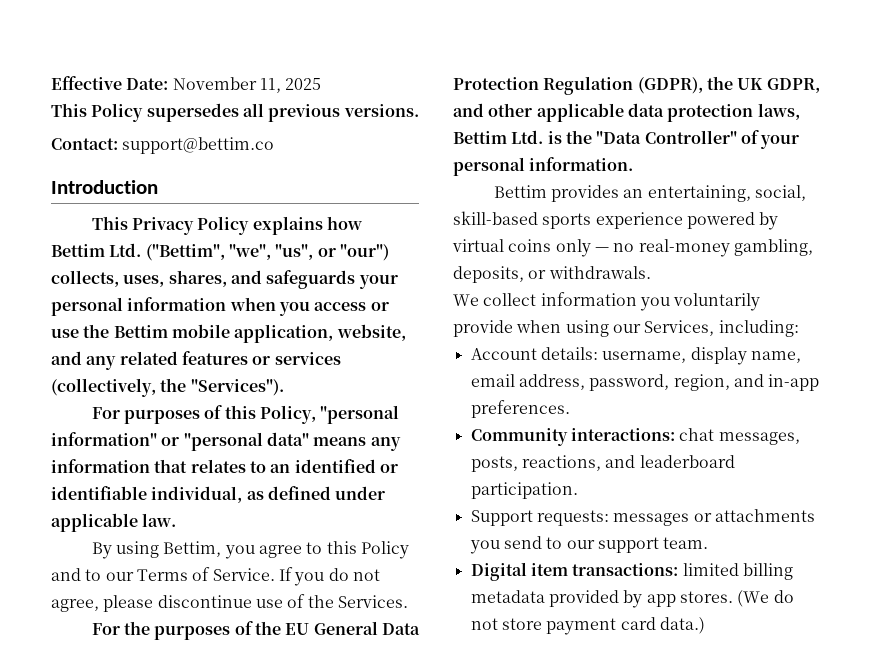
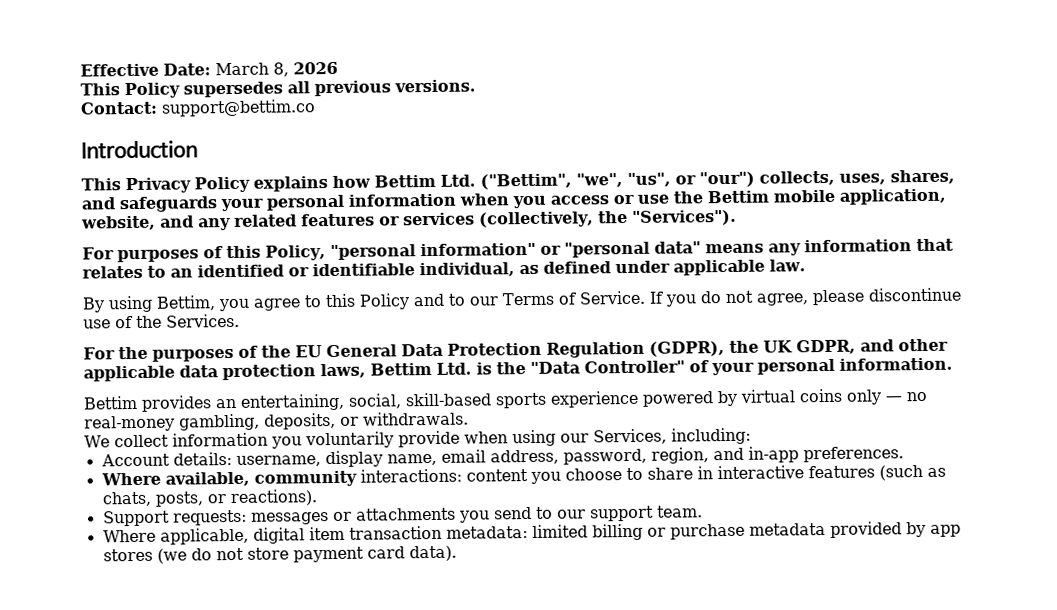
- Effective Date: November 11, 2025
+ Effective Date: March 8, 2026
- Community interactions: chat messages, posts, reactions, and leaderboard participation.
+ Where available, community interactions: content you choose to share in interactive features (such as chats, posts, or reactions).
- Digital item transactions: limited billing metadata provided by app stores. (We do not store payment card data.)
+ Where applicable, digital item transaction metadata: limited billing or purchase metadata provided by app stores (we do not store payment card data).

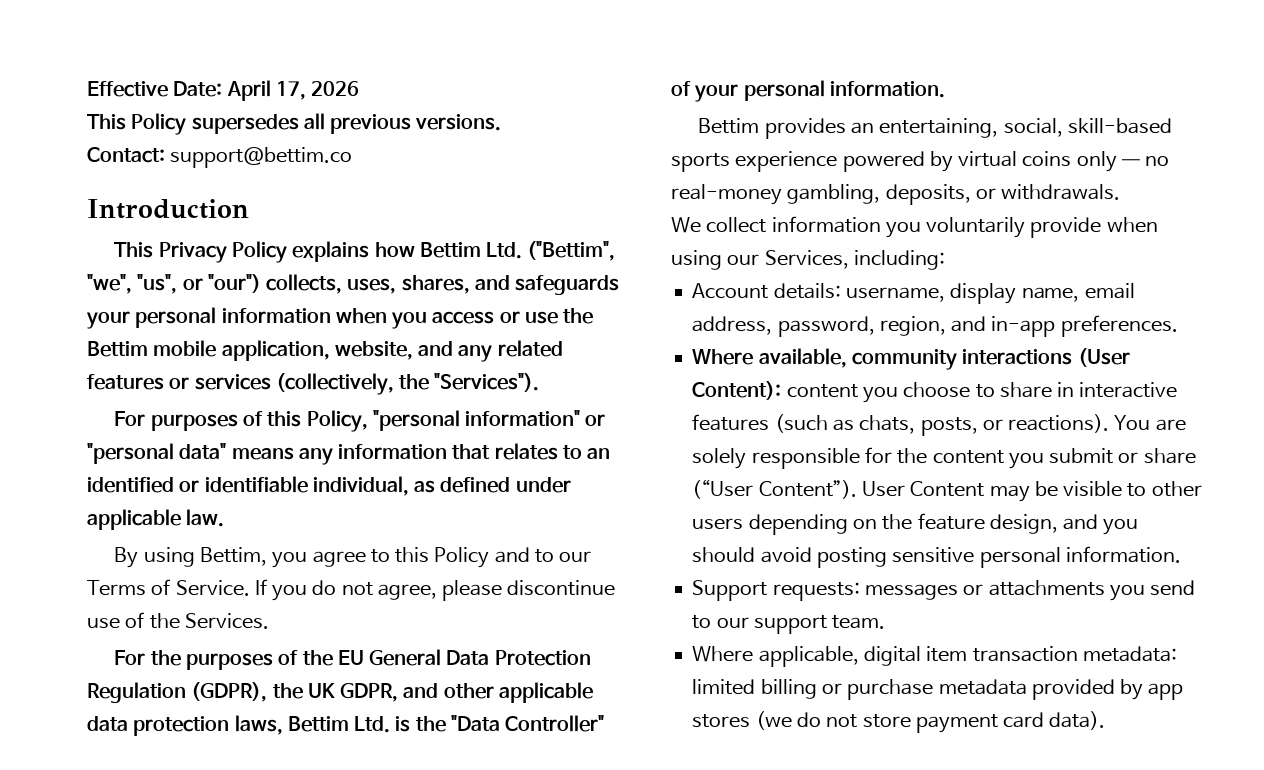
- Effective Date: March 8, 2026
+ Effective Date: April 17, 2026
- Where available, community interactions: content you choose to share in interactive features (such as chats, posts, or reactions).
+ Where available, community interactions (User Content): content you choose to share in interactive features (such as chats, posts, or reactions). You are solely responsible for the content you submit or share (“User Content”). User Content may be visible to other users depending on the feature design, and you should avoid posting sensitive personal information.

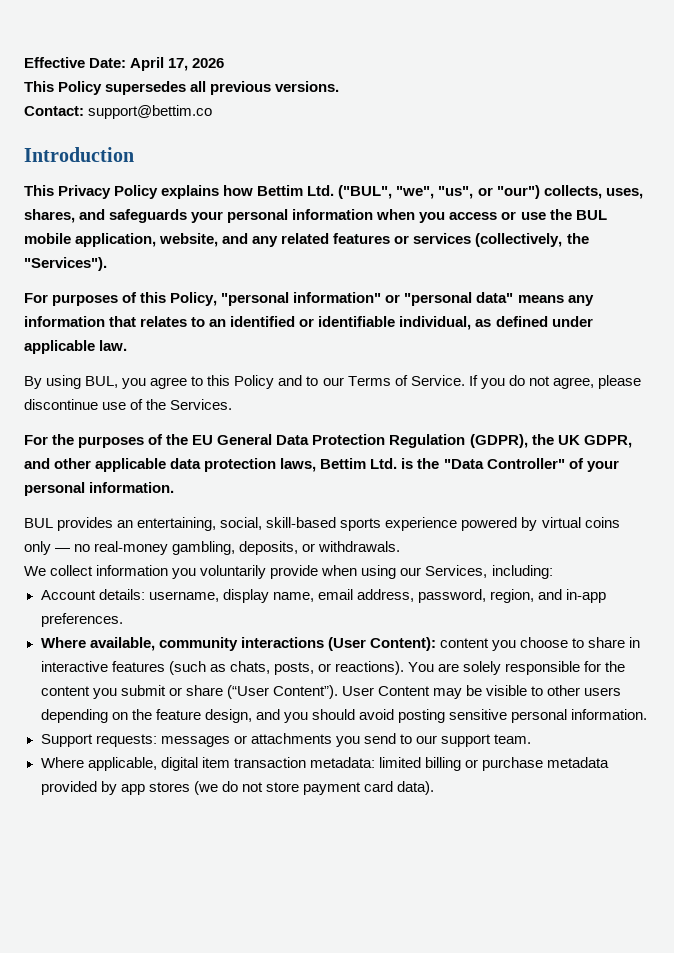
- This Privacy Policy explains how Bettim Ltd. ("Bettim", "we", "us", or "our") collects, uses, shares, and safeguards your personal information when you access or use the Bettim mobile application, website, and any related features or services (collectively, the "Services").
+ This Privacy Policy explains how Bettim Ltd. ("BUL", "we", "us", or "our") collects, uses, shares, and safeguards your personal information when you access or use the BUL mobile application, website, and any related features or services (collectively, the "Services").
- By using Bettim, you agree to this Policy and to our Terms of Service.
+ By using BUL, you agree to this Policy and to our Terms of Service.
- Bettim provides an entertaining, social, skill-based sports experience powered by virtual coins only — no real-money gambling, deposits, or withdrawals.
+ BUL provides an entertaining, social, skill-based sports experience powered by virtual coins only — no real-money gambling, deposits, or withdrawals.

